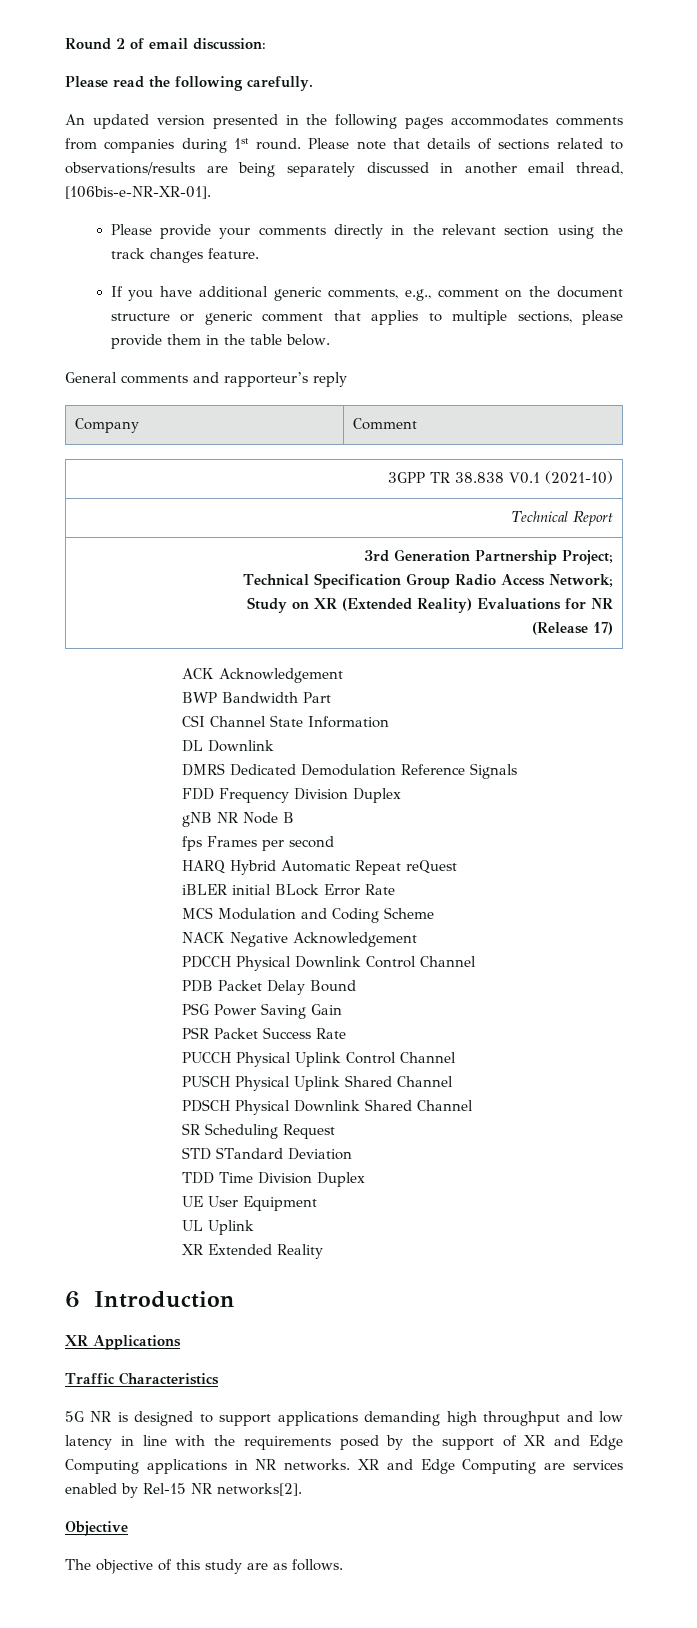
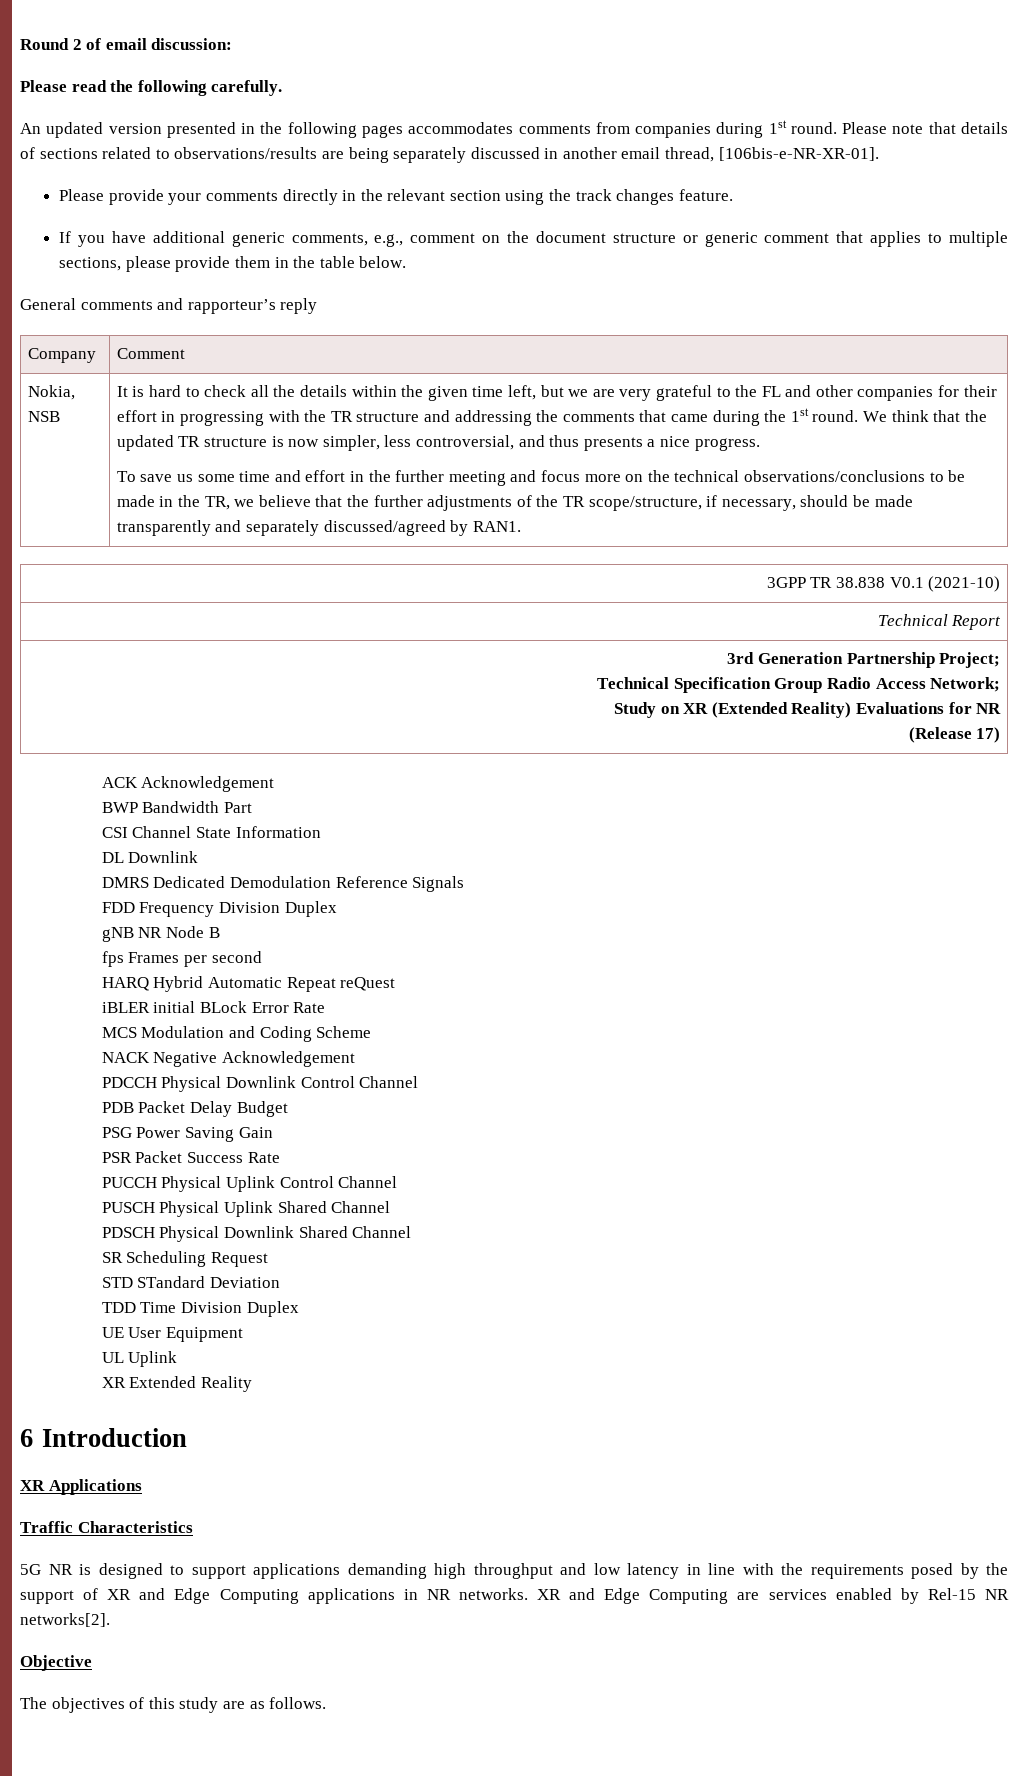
+ Nokia, NSB | It is hard to check all the details within the given time left, but we are very grateful to the FL and other companies for their effort in progressing with the TR structure and addressing the comments that came during the 1st round. We think that the updated TR structure is now simpler, less controversial, and thus presents a nice progress.
+ To save us some time and effort in the further meeting and focus more on the technical observations/conclusions to be made in the TR, we believe that the further adjustments of the TR scope/structure, if necessary, should be made transparently and separately discussed/agreed by RAN1.
- PDB Packet Delay Bound
+ PDB Packet Delay Budget
- The objective of this study are as follows.
+ The objectives of this study are as follows.

